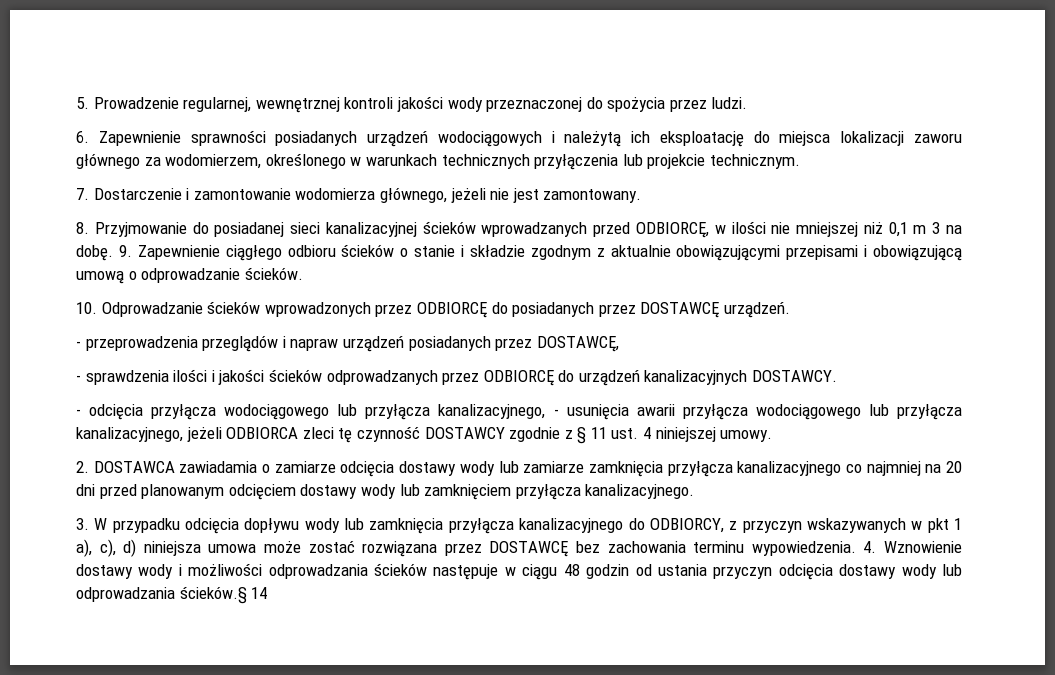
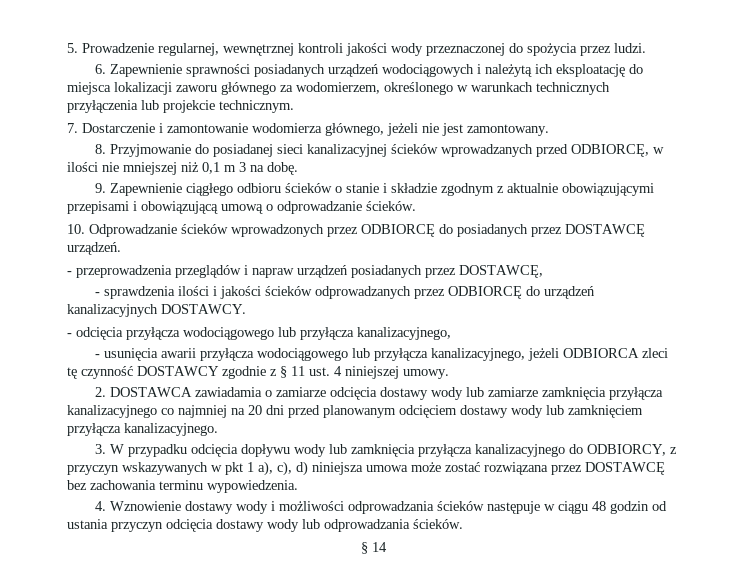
- 8. Przyjmowanie do posiadanej sieci kanalizacyjnej ścieków wprowadzanych przed ODBIORCĘ, w ilości nie mniejszej niż 0,1 m 3 na dobę. 9. Zapewnienie ciągłego odbioru ścieków o stanie i składzie zgodnym z aktualnie obowiązującymi przepisami i obowiązującą umową o odprowadzanie ścieków.
+ 8. Przyjmowanie do posiadanej sieci kanalizacyjnej ścieków wprowadzanych przed ODBIORCĘ, w ilości nie mniejszej niż 0,1 m 3 na dobę.
+ 9. Zapewnienie ciągłego odbioru ścieków o stanie i składzie zgodnym z aktualnie obowiązującymi przepisami i obowiązującą umową o odprowadzanie ścieków.
- - odcięcia przyłącza wodociągowego lub przyłącza kanalizacyjnego, - usunięcia awarii przyłącza wodociągowego lub przyłącza kanalizacyjnego, jeżeli ODBIORCA zleci tę czynność DOSTAWCY zgodnie z § 11 ust. 4 niniejszej umowy.
+ - odcięcia przyłącza wodociągowego lub przyłącza kanalizacyjnego,
+ - usunięcia awarii przyłącza wodociągowego lub przyłącza kanalizacyjnego, jeżeli ODBIORCA zleci tę czynność DOSTAWCY zgodnie z § 11 ust. 4 niniejszej umowy.
- 3. W przypadku odcięcia dopływu wody lub zamknięcia przyłącza kanalizacyjnego do ODBIORCY, z przyczyn wskazywanych w pkt 1 a), c), d) niniejsza umowa może zostać rozwiązana przez DOSTAWCĘ bez zachowania terminu wypowiedzenia. 4. Wznowienie dostawy wody i możliwości odprowadzania ścieków następuje w ciągu 48 godzin od ustania przyczyn odcięcia dostawy wody lub odprowadzania ścieków.§ 14
+ 3. W przypadku odcięcia dopływu wody lub zamknięcia przyłącza kanalizacyjnego do ODBIORCY, z przyczyn wskazywanych w pkt 1 a), c), d) niniejsza umowa może zostać rozwiązana przez DOSTAWCĘ bez zachowania terminu wypowiedzenia.
+ 4. Wznowienie dostawy wody i możliwości odprowadzania ścieków następuje w ciągu 48 godzin od ustania przyczyn odcięcia dostawy wody lub odprowadzania ścieków.
+ § 14

